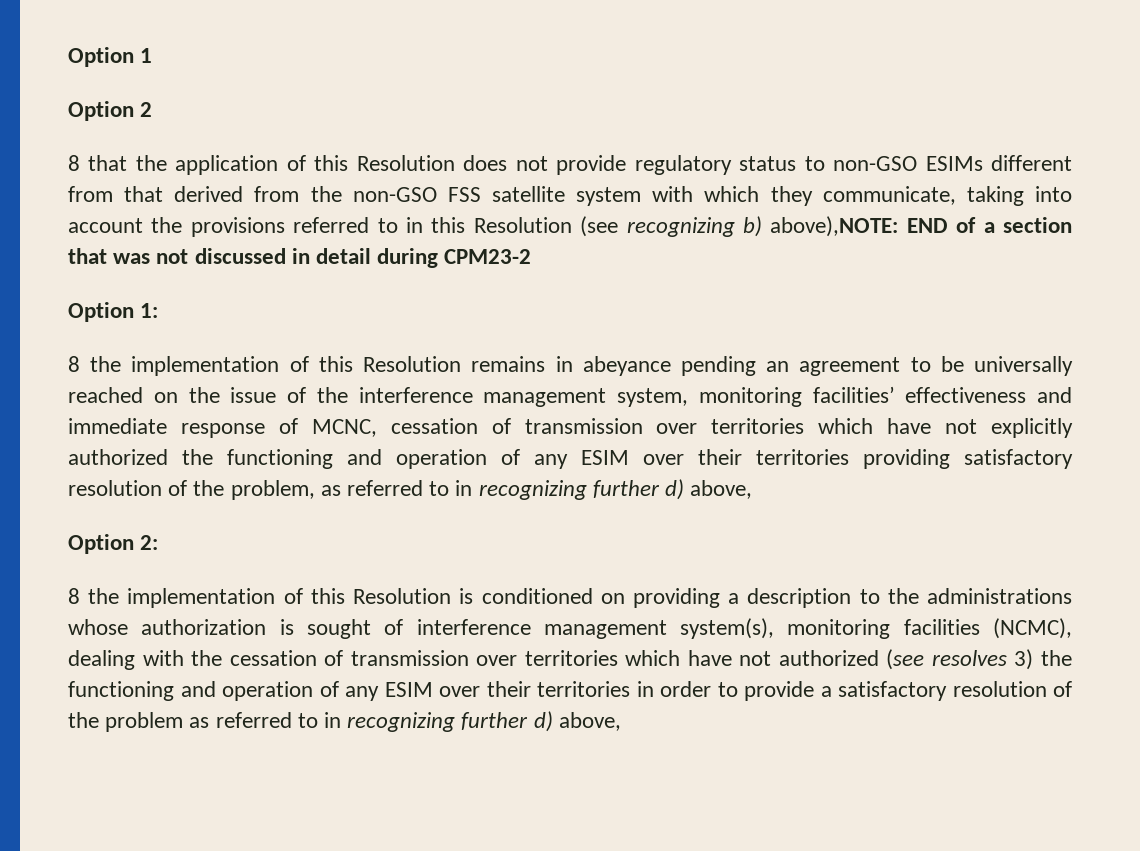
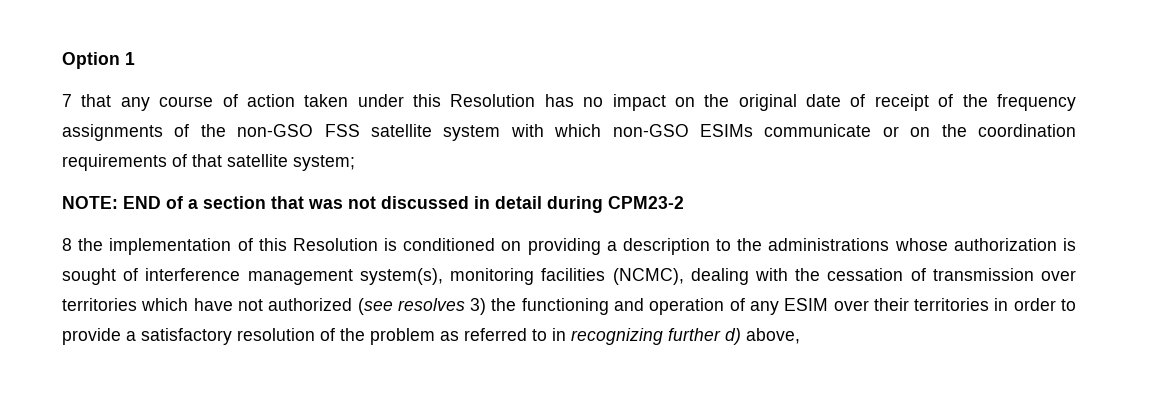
- Option 2
- 8 that the application of this Resolution does not provide regulatory status to non-GSO ESIMs different from that derived from the non-GSO FSS satellite system with which they communicate, taking into account the provisions referred to in this Resolution (see recognizing b) above),NOTE: END of a section that was not discussed in detail during CPM23-2
+ 7 that any course of action taken under this Resolution has no impact on the original date of receipt of the frequency assignments of the non-GSO FSS satellite system with which non-GSO ESIMs communicate or on the coordination requirements of that satellite system;
+ NOTE: END of a section that was not discussed in detail during CPM23-2
- Option 1:
- 8 the implementation of this Resolution remains in abeyance pending an agreement to be universally reached on the issue of the interference management system, monitoring facilities’ effectiveness and immediate response of MCNC, cessation of transmission over territories which have not explicitly authorized the functioning and operation of any ESIM over their territories providing satisfactory resolution of the problem, as referred to in recognizing further d) above,
- Option 2:

